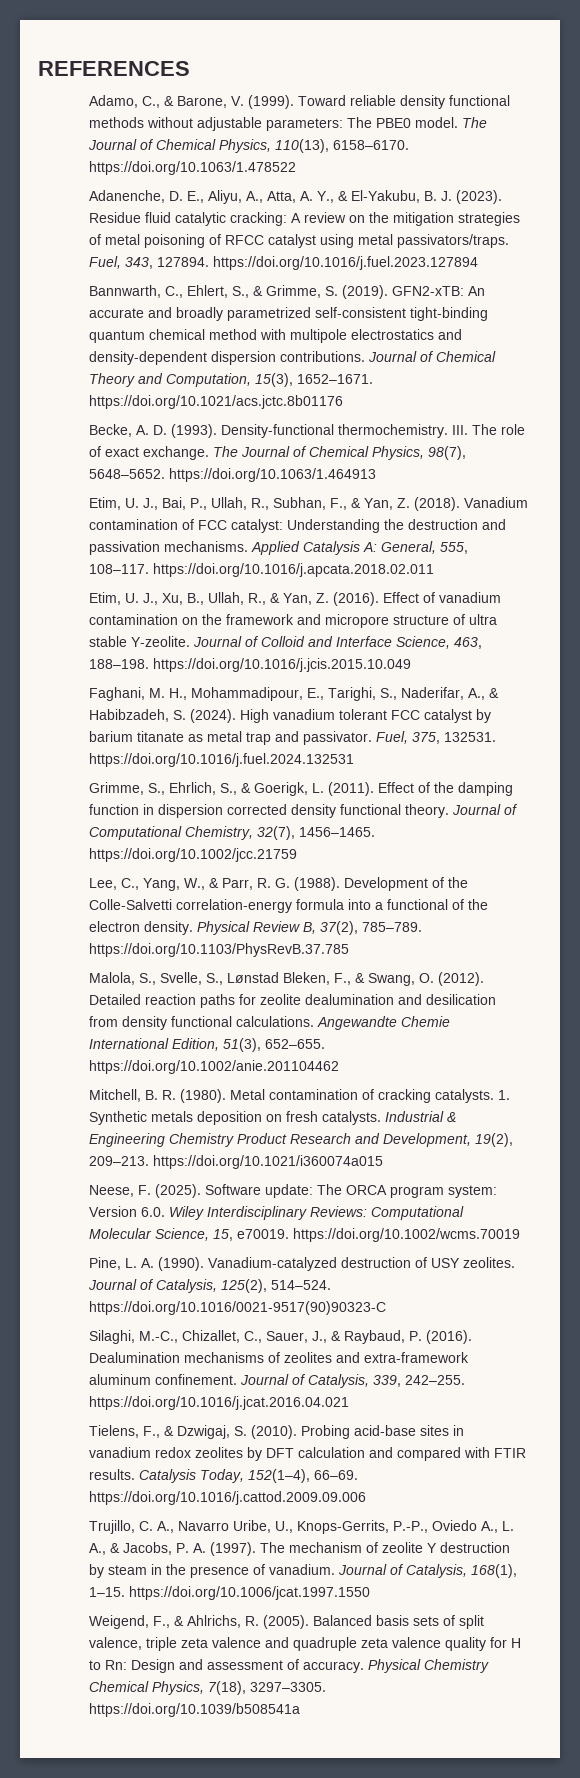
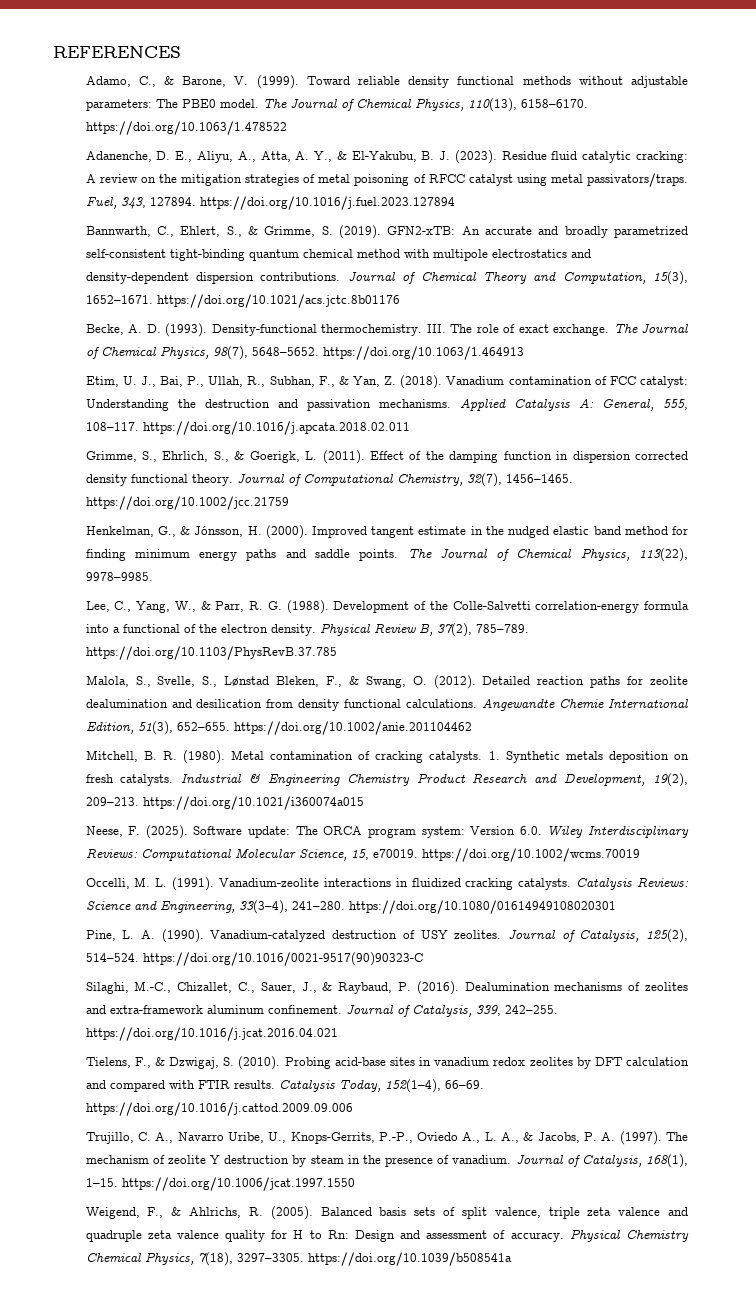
- Etim, U. J., Xu, B., Ullah, R., & Yan, Z. (2016). Effect of vanadium contamination on the framework and micropore structure of ultra stable Y-zeolite. Journal of Colloid and Interface Science, 463, 188–198. https://doi.org/10.1016/j.jcis.2015.10.049
- Faghani, M. H., Mohammadipour, E., Tarighi, S., Naderifar, A., & Habibzadeh, S. (2024). High vanadium tolerant FCC catalyst by barium titanate as metal trap and passivator. Fuel, 375, 132531. https://doi.org/10.1016/j.fuel.2024.132531
+ Henkelman, G., & Jónsson, H. (2000). Improved tangent estimate in the nudged elastic band method for finding minimum energy paths and saddle points. The Journal of Chemical Physics, 113(22), 9978–9985.
+ Occelli, M. L. (1991). Vanadium-zeolite interactions in fluidized cracking catalysts. Catalysis Reviews: Science and Engineering, 33(3–4), 241–280. https://doi.org/10.1080/01614949108020301

